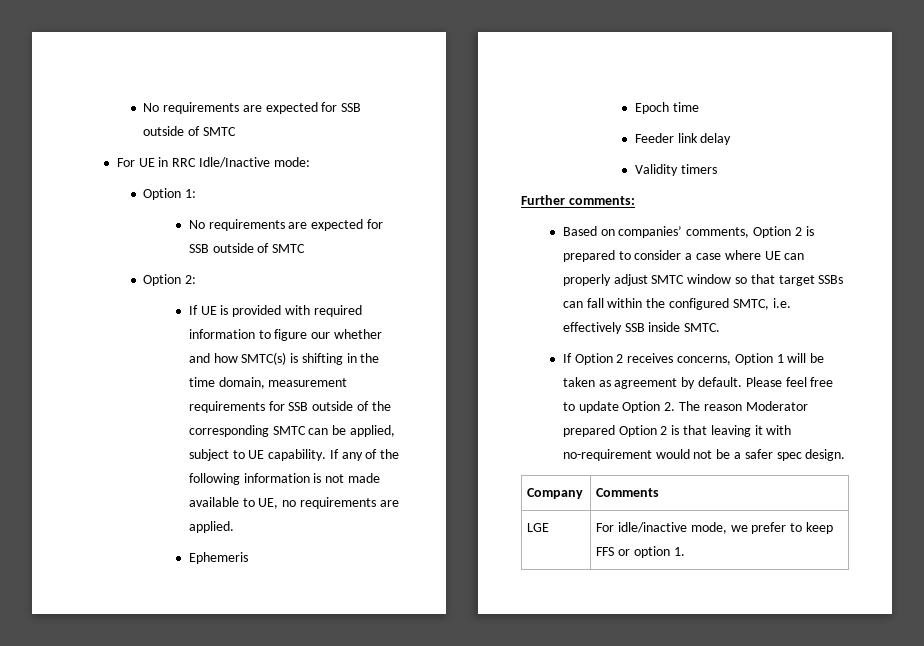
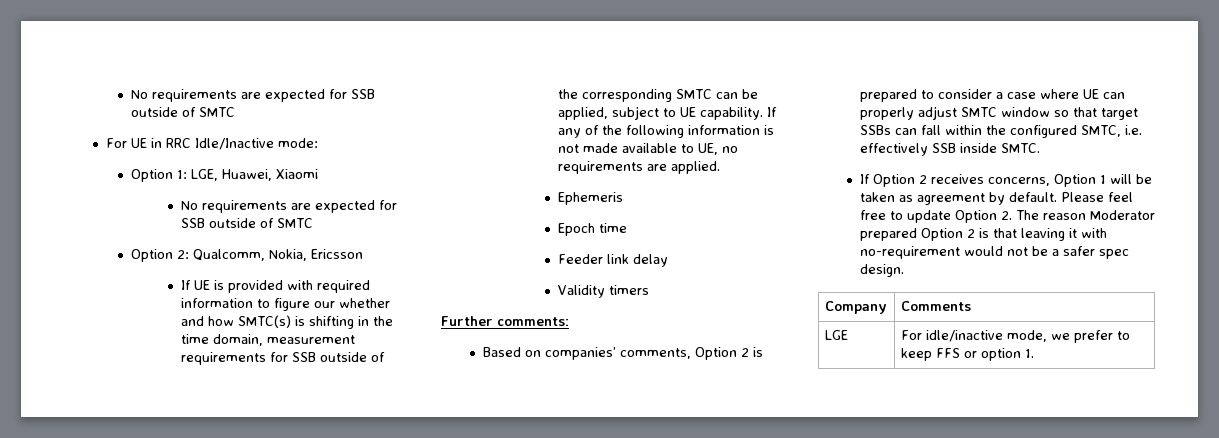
- Option 1:
+ Option 1: LGE, Huawei, Xiaomi
- Option 2:
+ Option 2: Qualcomm, Nokia, Ericsson

